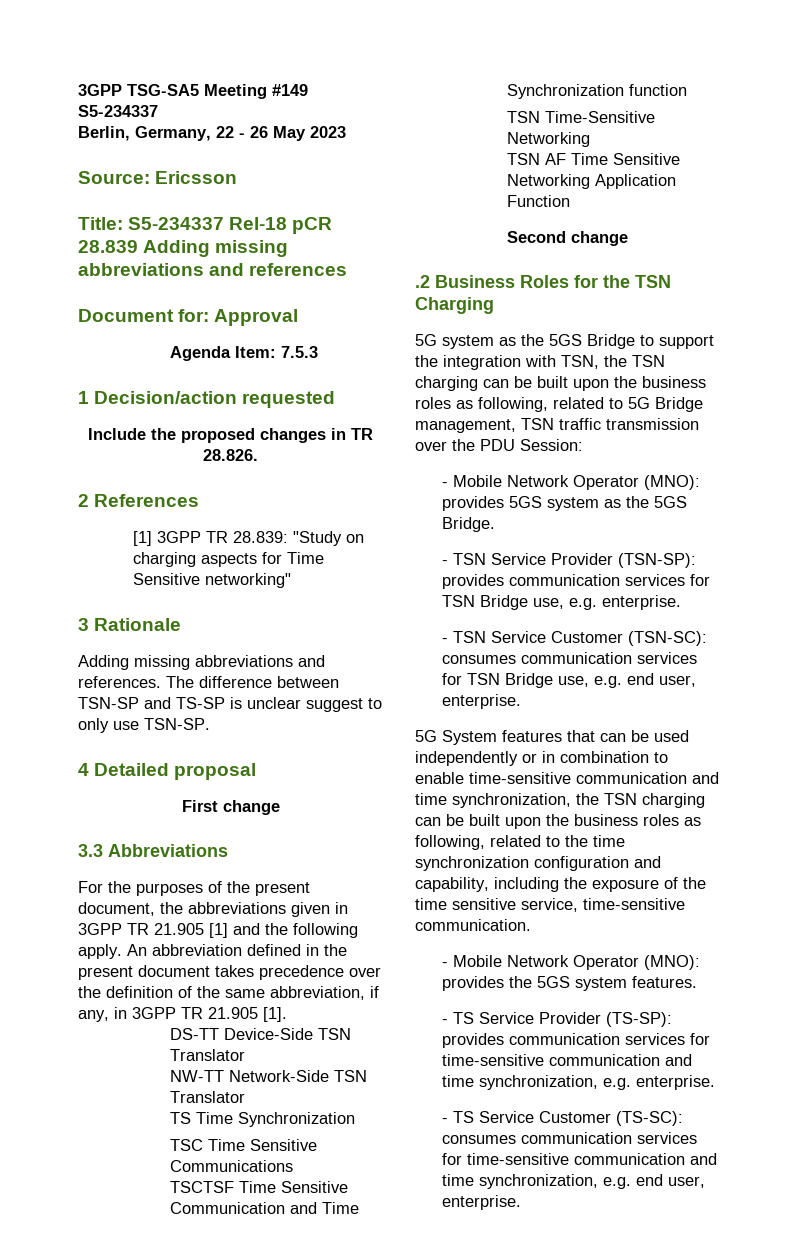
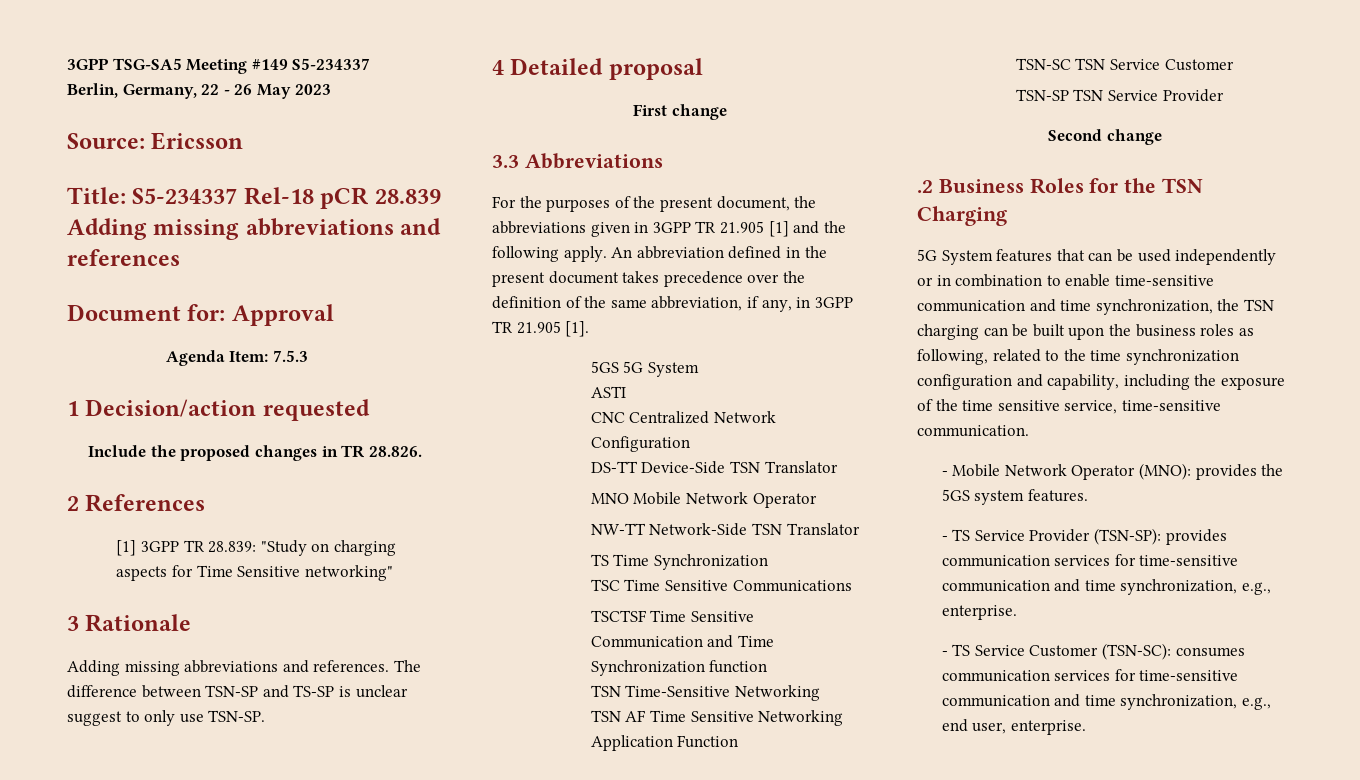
+ 5GS 5G System
+ ASTI
+ CNC Centralized Network Configuration
+ MNO Mobile Network Operator
+ TSN-SC TSN Service Customer
+ TSN-SP TSN Service Provider
- 5G system as the 5GS Bridge to support the integration with TSN, the TSN charging can be built upon the business roles as following, related to 5G Bridge management, TSN traffic transmission over the PDU Session:
- - Mobile Network Operator (MNO): provides 5GS system as the 5GS Bridge.
- - TSN Service Provider (TSN-SP): provides communication services for TSN Bridge use, e.g. enterprise.
- - TSN Service Customer (TSN-SC): consumes communication services for TSN Bridge use, e.g. end user, enterprise.
- - TS Service Provider (TS-SP): provides communication services for time-sensitive communication and time synchronization, e.g. enterprise.
+ - TS Service Provider (TSN-SP): provides communication services for time-sensitive communication and time synchronization, e.g., enterprise.
- - TS Service Customer (TS-SC): consumes communication services for time-sensitive communication and time synchronization, e.g. end user, enterprise.
+ - TS Service Customer (TSN-SC): consumes communication services for time-sensitive communication and time synchronization, e.g., end user, enterprise.

